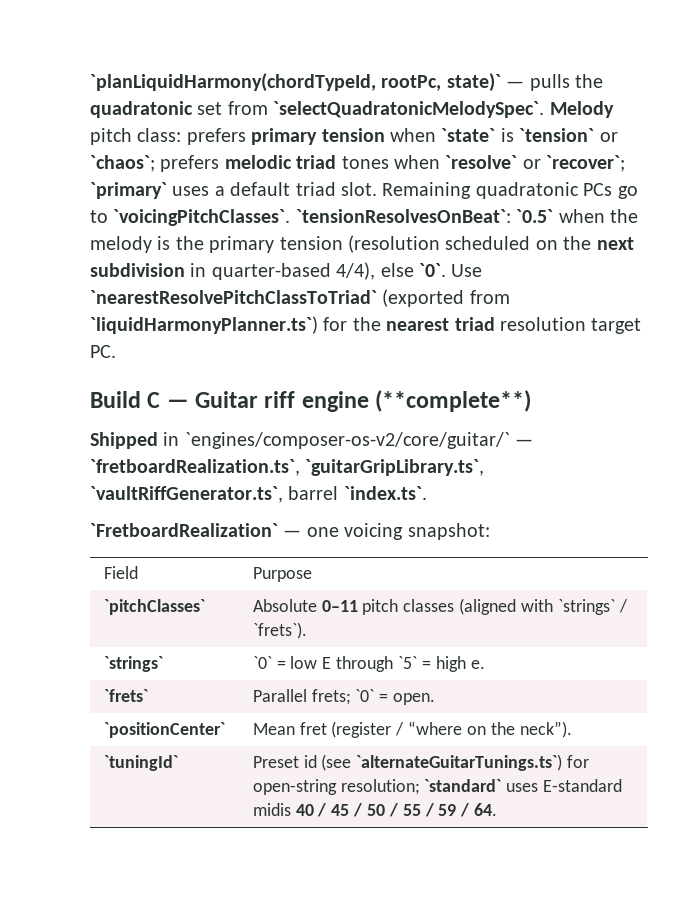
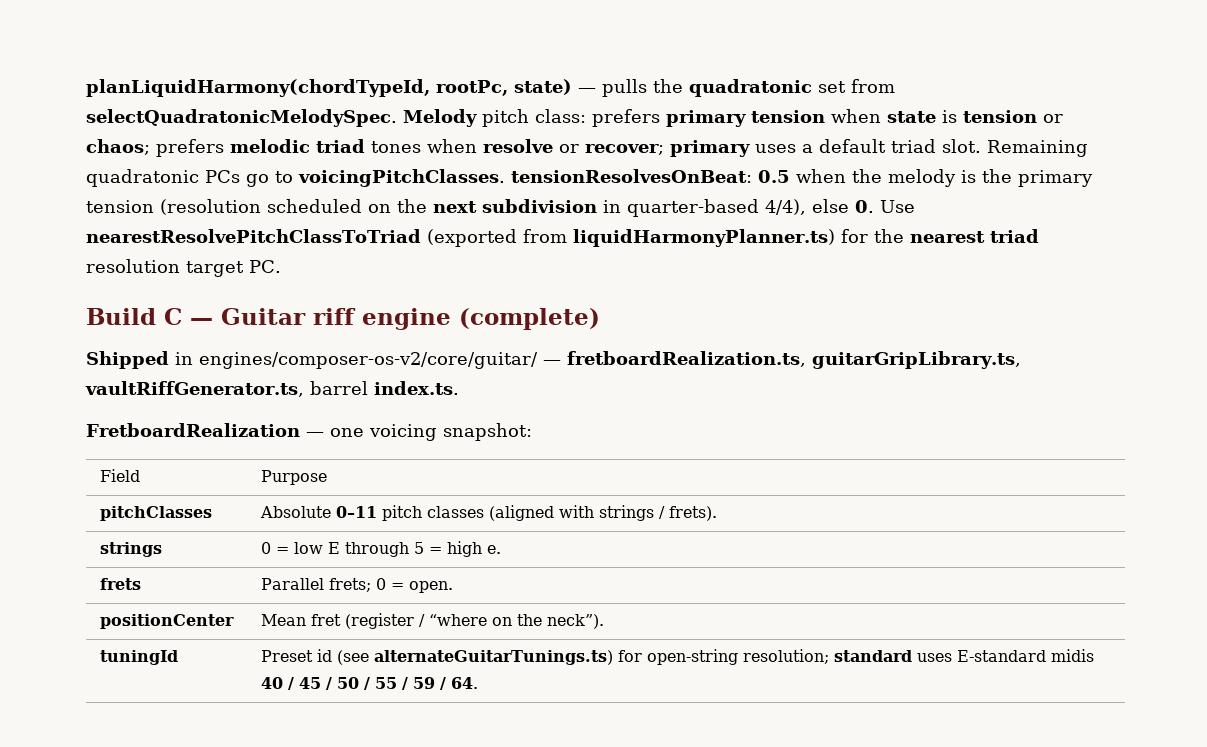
- `planLiquidHarmony(chordTypeId, rootPc, state)` — pulls the quadratonic set from `selectQuadratonicMelodySpec`.
+ planLiquidHarmony(chordTypeId, rootPc, state) — pulls the quadratonic set from selectQuadratonicMelodySpec.
- Melody pitch class: prefers primary tension when `state` is `tension` or `chaos`; prefers melodic triad tones when `resolve` or `recover`; `primary` uses a default triad slot.
+ Melody pitch class: prefers primary tension when state is tension or chaos; prefers melodic triad tones when resolve or recover; primary uses a default triad slot.
- Remaining quadratonic PCs go to `voicingPitchClasses`. `tensionResolvesOnBeat`: `0.5` when the melody is the primary tension (resolution scheduled on the next subdivision in quarter-based 4/4), else `0`. Use `nearestResolvePitchClassToTriad` (exported from `liquidHarmonyPlanner.ts`) for the nearest triad resolution target PC.
+ Remaining quadratonic PCs go to voicingPitchClasses. tensionResolvesOnBeat: 0.5 when the melody is the primary tension (resolution scheduled on the next subdivision in quarter-based 4/4), else 0. Use nearestResolvePitchClassToTriad (exported from liquidHarmonyPlanner.ts) for the nearest triad resolution target PC.
- Build C — Guitar riff engine (**complete**)
+ Build C — Guitar riff engine (complete)
- Shipped in `engines/composer-os-v2/core/guitar/` — `fretboardRealization.ts`, `guitarGripLibrary.ts`, `vaultRiffGenerator.ts`, barrel `index.ts`.
- `FretboardRealization` — one voicing snapshot:
+ Shipped in engines/composer-os-v2/core/guitar/ — fretboardRealization.ts, guitarGripLibrary.ts, vaultRiffGenerator.ts, barrel index.ts.
+ FretboardRealization — one voicing snapshot:
- `pitchClasses` | Absolute 0–11 pitch classes (aligned with `strings` / `frets`).
- `strings` | `0` = low E through `5` = high e.
+ pitchClasses | Absolute 0–11 pitch classes (aligned with strings / frets).
+ strings | 0 = low E through 5 = high e.
- `frets` | Parallel frets; `0` = open.
+ frets | Parallel frets; 0 = open.
- `positionCenter` | Mean fret (register / “where on the neck”).
+ positionCenter | Mean fret (register / “where on the neck”).
- `tuningId` | Preset id (see `alternateGuitarTunings.ts`) for open-string resolution; `standard` uses E-standard midis 40 / 45 / 50 / 55 / 59 / 64.
+ tuningId | Preset id (see alternateGuitarTunings.ts) for open-string resolution; standard uses E-standard midis 40 / 45 / 50 / 55 / 59 / 64.

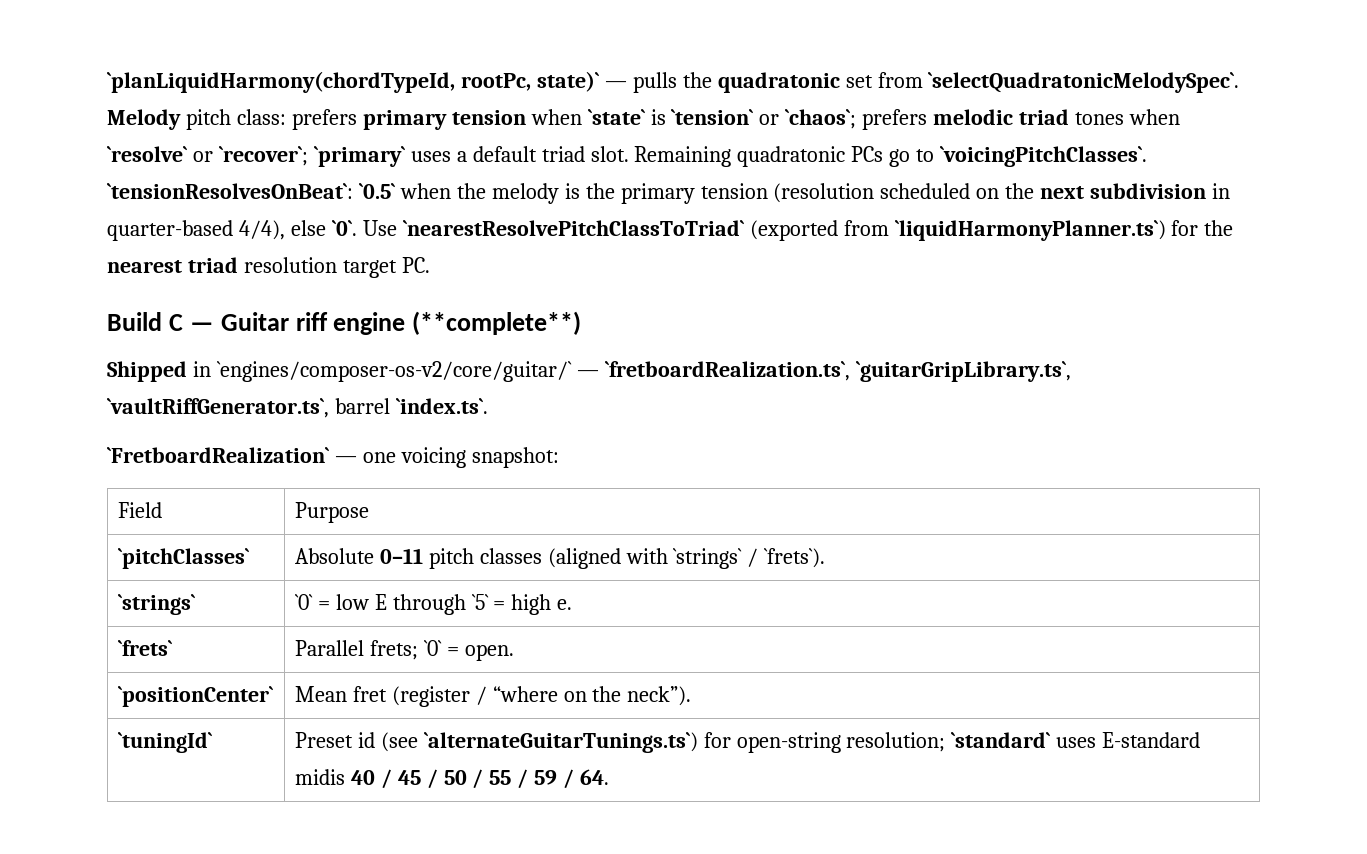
- planLiquidHarmony(chordTypeId, rootPc, state) — pulls the quadratonic set from selectQuadratonicMelodySpec.
+ `planLiquidHarmony(chordTypeId, rootPc, state)` — pulls the quadratonic set from `selectQuadratonicMelodySpec`.
- Melody pitch class: prefers primary tension when state is tension or chaos; prefers melodic triad tones when resolve or recover; primary uses a default triad slot.
+ Melody pitch class: prefers primary tension when `state` is `tension` or `chaos`; prefers melodic triad tones when `resolve` or `recover`; `primary` uses a default triad slot.
- Remaining quadratonic PCs go to voicingPitchClasses. tensionResolvesOnBeat: 0.5 when the melody is the primary tension (resolution scheduled on the next subdivision in quarter-based 4/4), else 0. Use nearestResolvePitchClassToTriad (exported from liquidHarmonyPlanner.ts) for the nearest triad resolution target PC.
+ Remaining quadratonic PCs go to `voicingPitchClasses`. `tensionResolvesOnBeat`: `0.5` when the melody is the primary tension (resolution scheduled on the next subdivision in quarter-based 4/4), else `0`. Use `nearestResolvePitchClassToTriad` (exported from `liquidHarmonyPlanner.ts`) for the nearest triad resolution target PC.
- Build C — Guitar riff engine (complete)
+ Build C — Guitar riff engine (**complete**)
- Shipped in engines/composer-os-v2/core/guitar/ — fretboardRealization.ts, guitarGripLibrary.ts, vaultRiffGenerator.ts, barrel index.ts.
- FretboardRealization — one voicing snapshot:
+ Shipped in `engines/composer-os-v2/core/guitar/` — `fretboardRealization.ts`, `guitarGripLibrary.ts`, `vaultRiffGenerator.ts`, barrel `index.ts`.
+ `FretboardRealization` — one voicing snapshot:
- pitchClasses | Absolute 0–11 pitch classes (aligned with strings / frets).
- strings | 0 = low E through 5 = high e.
+ `pitchClasses` | Absolute 0–11 pitch classes (aligned with `strings` / `frets`).
+ `strings` | `0` = low E through `5` = high e.
- frets | Parallel frets; 0 = open.
+ `frets` | Parallel frets; `0` = open.
- positionCenter | Mean fret (register / “where on the neck”).
+ `positionCenter` | Mean fret (register / “where on the neck”).
- tuningId | Preset id (see alternateGuitarTunings.ts) for open-string resolution; standard uses E-standard midis 40 / 45 / 50 / 55 / 59 / 64.
+ `tuningId` | Preset id (see `alternateGuitarTunings.ts`) for open-string resolution; `standard` uses E-standard midis 40 / 45 / 50 / 55 / 59 / 64.

